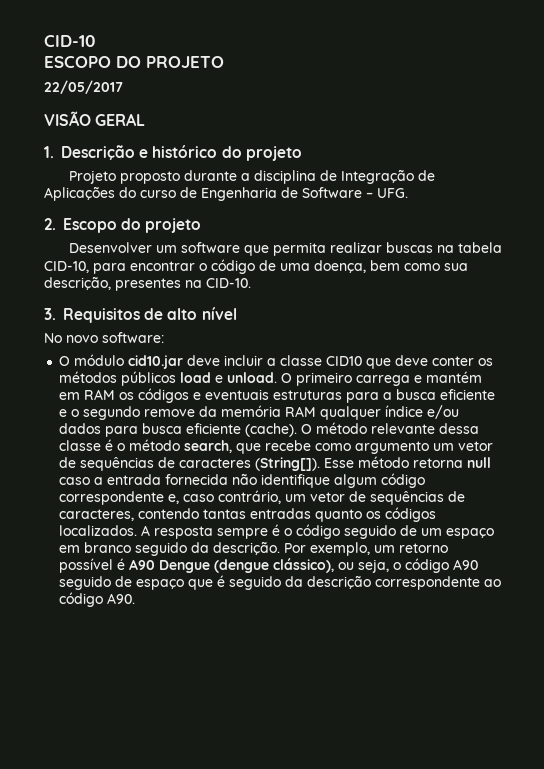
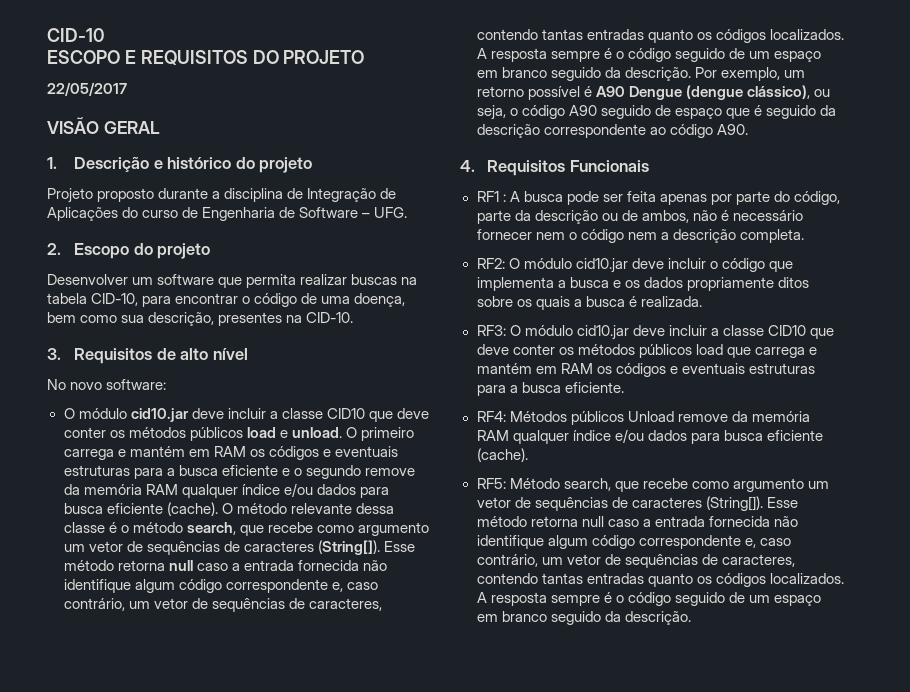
- ESCOPO DO PROJETO
+ ESCOPO E REQUISITOS DO PROJETO
+ 4. Requisitos Funcionais
+ RF1 : A busca pode ser feita apenas por parte do código, parte da descrição ou de ambos, não é necessário fornecer nem o código nem a descrição completa.
+ RF2: O módulo cid10.jar deve incluir o código que implementa a busca e os dados propriamente ditos sobre os quais a busca é realizada.
+ RF3: O módulo cid10.jar deve incluir a classe CID10 que deve conter os métodos públicos load que carrega e mantém em RAM os códigos e eventuais estruturas para a busca eficiente.
+ RF4: Métodos públicos Unload remove da memória RAM qualquer índice e/ou dados para busca eficiente (cache).
+ RF5: Método search, que recebe como argumento um vetor de sequências de caracteres (String[]). Esse método retorna null caso a entrada fornecida não identifique algum código correspondente e, caso contrário, um vetor de sequências de caracteres, contendo tantas entradas quanto os códigos localizados. A resposta sempre é o código seguido de um espaço em branco seguido da descrição.

